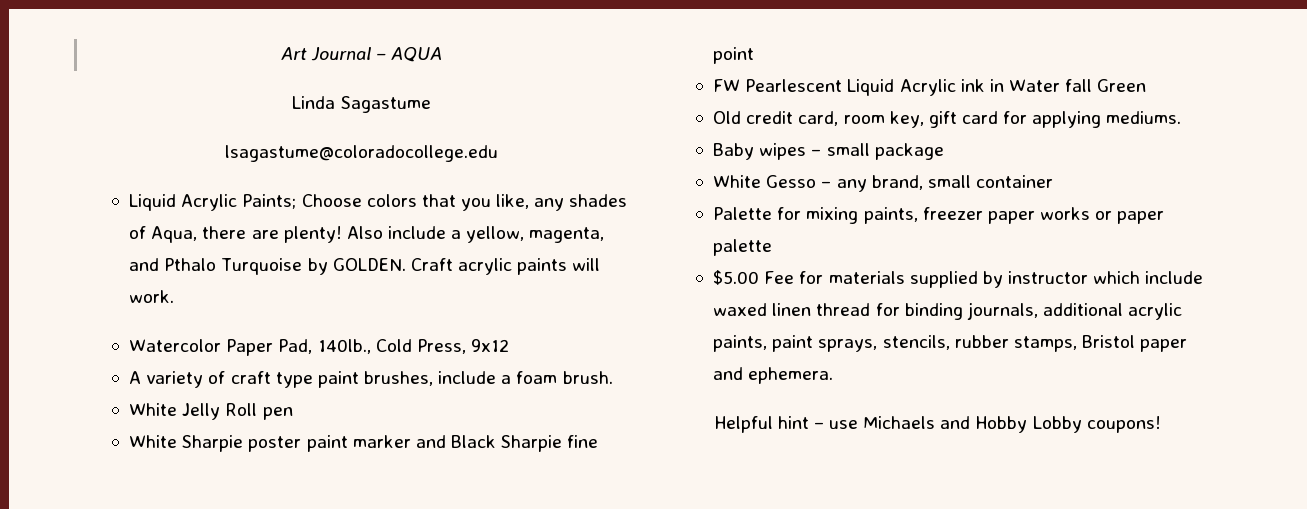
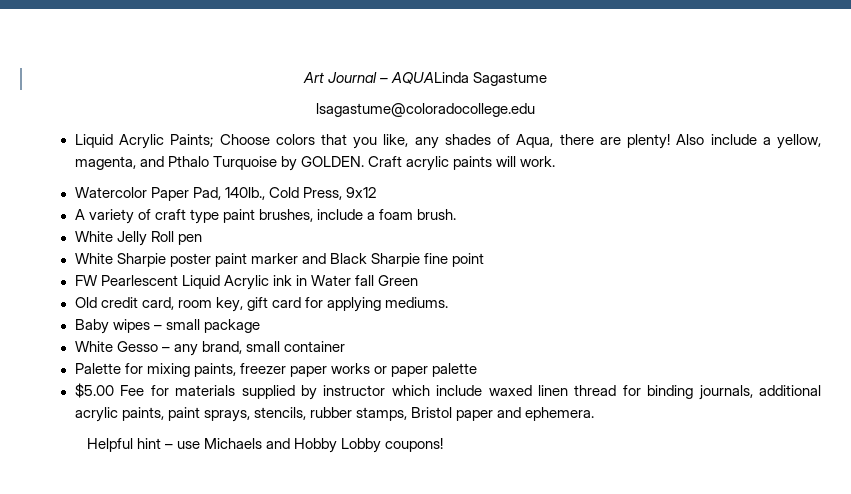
- Art Journal – AQUA
- Linda Sagastume
+ Art Journal – AQUALinda Sagastume

